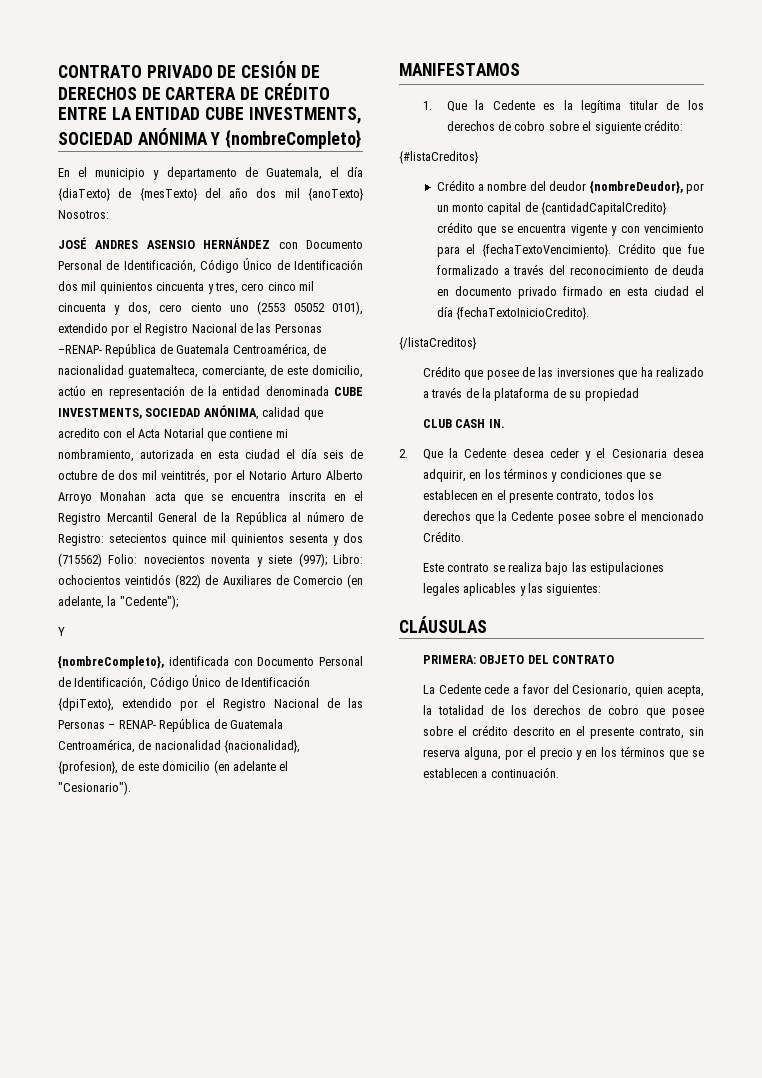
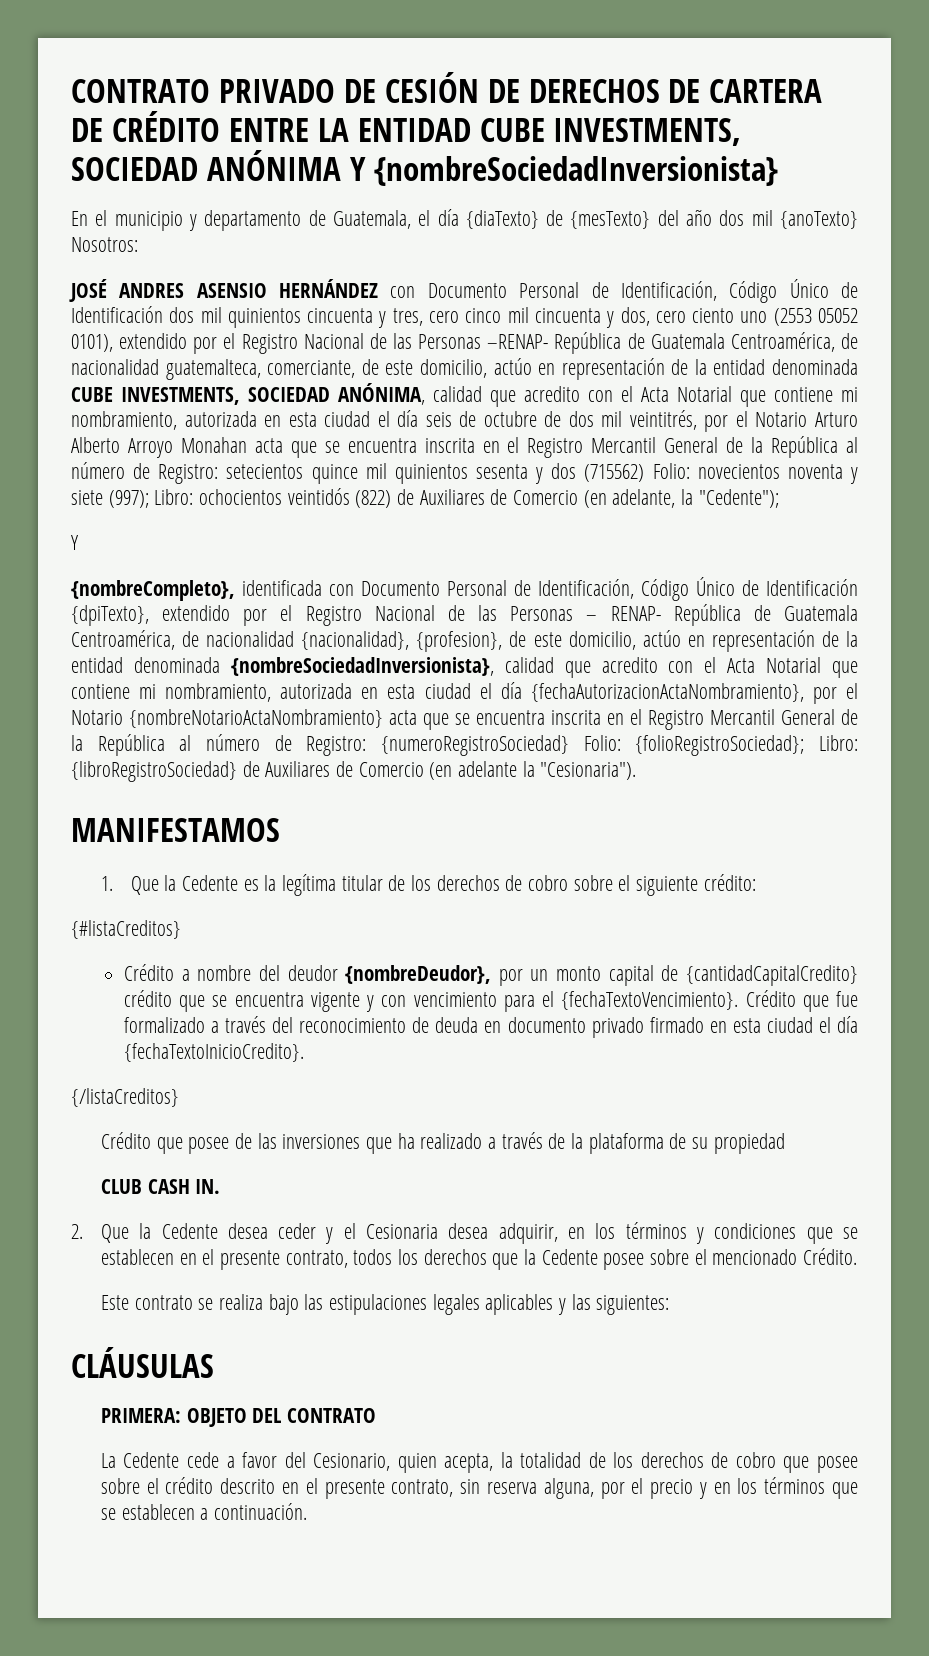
- CONTRATO PRIVADO DE CESIÓN DE DERECHOS DE CARTERA DE CRÉDITO ENTRE LA ENTIDAD CUBE INVESTMENTS, SOCIEDAD ANÓNIMA Y {nombreCompleto}
+ CONTRATO PRIVADO DE CESIÓN DE DERECHOS DE CARTERA DE CRÉDITO ENTRE LA ENTIDAD CUBE INVESTMENTS, SOCIEDAD ANÓNIMA Y {nombreSociedadInversionista}
- {nombreCompleto}, identificada con Documento Personal de Identificación, Código Único de Identificación {dpiTexto}, extendido por el Registro Nacional de las Personas – RENAP- República de Guatemala Centroamérica, de nacionalidad {nacionalidad}, {profesion}, de este domicilio (en adelante el "Cesionario").
+ {nombreCompleto}, identificada con Documento Personal de Identificación, Código Único de Identificación {dpiTexto}, extendido por el Registro Nacional de las Personas – RENAP- República de Guatemala Centroamérica, de nacionalidad {nacionalidad}, {profesion}, de este domicilio, actúo en representación de la entidad denominada {nombreSociedadInversionista}, calidad que acredito con el Acta Notarial que contiene mi nombramiento, autorizada en esta ciudad el día {fechaAutorizacionActaNombramiento}, por el Notario {nombreNotarioActaNombramiento} acta que se encuentra inscrita en el Registro Mercantil General de la República al número de Registro: {numeroRegistroSociedad} Folio: {folioRegistroSociedad}; Libro: {libroRegistroSociedad} de Auxiliares de Comercio (en adelante la "Cesionaria").

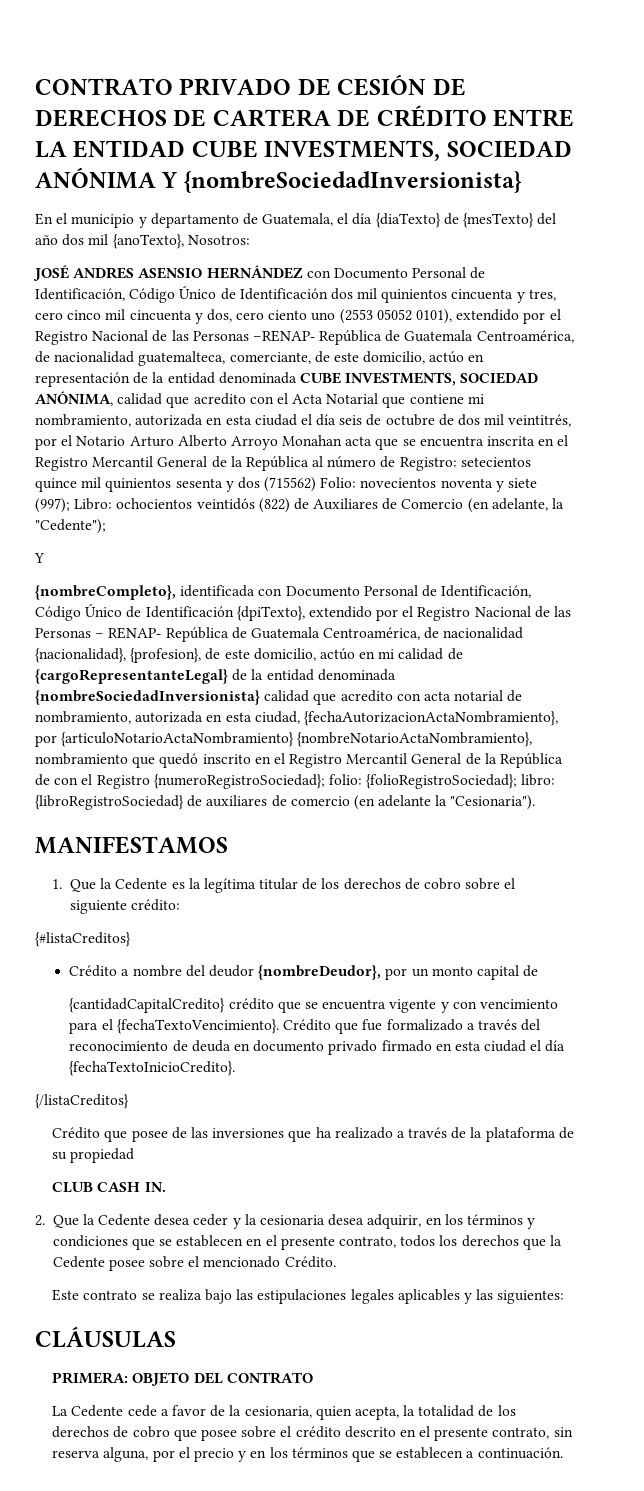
- En el municipio y departamento de Guatemala, el día {diaTexto} de {mesTexto} del año dos mil {anoTexto} Nosotros:
+ En el municipio y departamento de Guatemala, el día {diaTexto} de {mesTexto} del año dos mil {anoTexto}, Nosotros:
- {nombreCompleto}, identificada con Documento Personal de Identificación, Código Único de Identificación {dpiTexto}, extendido por el Registro Nacional de las Personas – RENAP- República de Guatemala Centroamérica, de nacionalidad {nacionalidad}, {profesion}, de este domicilio, actúo en representación de la entidad denominada {nombreSociedadInversionista}, calidad que acredito con el Acta Notarial que contiene mi nombramiento, autorizada en esta ciudad el día {fechaAutorizacionActaNombramiento}, por el Notario {nombreNotarioActaNombramiento} acta que se encuentra inscrita en el Registro Mercantil General de la República al número de Registro: {numeroRegistroSociedad} Folio: {folioRegistroSociedad}; Libro: {libroRegistroSociedad} de Auxiliares de Comercio (en adelante la "Cesionaria").
+ {nombreCompleto}, identificada con Documento Personal de Identificación, Código Único de Identificación {dpiTexto}, extendido por el Registro Nacional de las Personas – RENAP- República de Guatemala Centroamérica, de nacionalidad {nacionalidad}, {profesion}, de este domicilio, actúo en mi calidad de {cargoRepresentanteLegal} de la entidad denominada {nombreSociedadInversionista} calidad que acredito con acta notarial de nombramiento, autorizada en esta ciudad, {fechaAutorizacionActaNombramiento}, por {articuloNotarioActaNombramiento} {nombreNotarioActaNombramiento}, nombramiento que quedó inscrito en el Registro Mercantil General de la República de con el Registro {numeroRegistroSociedad}; folio: {folioRegistroSociedad}; libro: {libroRegistroSociedad} de auxiliares de comercio (en adelante la "Cesionaria").
- Crédito a nombre del deudor {nombreDeudor}, por un monto capital de {cantidadCapitalCredito} crédito que se encuentra vigente y con vencimiento para el {fechaTextoVencimiento}.
+ Crédito a nombre del deudor {nombreDeudor}, por un monto capital de
+ {cantidadCapitalCredito} crédito que se encuentra vigente y con vencimiento para el {fechaTextoVencimiento}.
- 2. Que la Cedente desea ceder y el Cesionaria desea adquirir, en los términos y condiciones que se establecen en el presente contrato, todos los derechos que la Cedente posee sobre el mencionado Crédito.
+ 2. Que la Cedente desea ceder y la cesionaria desea adquirir, en los términos y condiciones que se establecen en el presente contrato, todos los derechos que la Cedente posee sobre el mencionado Crédito.
- La Cedente cede a favor del Cesionario, quien acepta, la totalidad de los derechos de cobro que posee sobre el crédito descrito en el presente contrato, sin reserva alguna, por el precio y en los términos que se establecen a continuación.
+ La Cedente cede a favor de la cesionaria, quien acepta, la totalidad de los derechos de cobro que posee sobre el crédito descrito en el presente contrato, sin reserva alguna, por el precio y en los términos que se establecen a continuación.

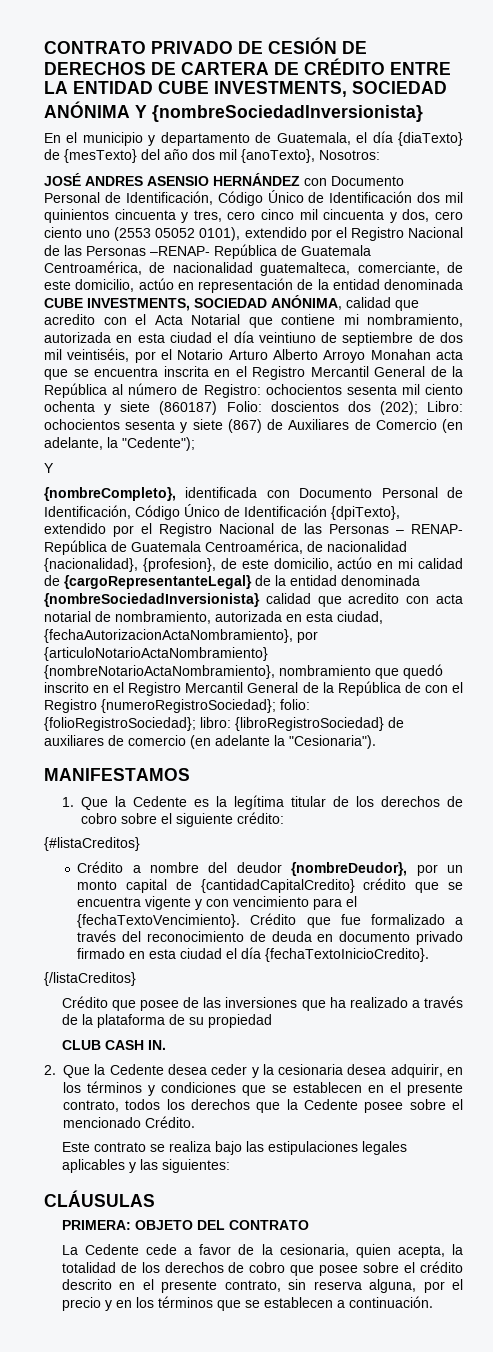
- JOSÉ ANDRES ASENSIO HERNÁNDEZ con Documento Personal de Identificación, Código Único de Identificación dos mil quinientos cincuenta y tres, cero cinco mil cincuenta y dos, cero ciento uno (2553 05052 0101), extendido por el Registro Nacional de las Personas –RENAP- República de Guatemala Centroamérica, de nacionalidad guatemalteca, comerciante, de este domicilio, actúo en representación de la entidad denominada CUBE INVESTMENTS, SOCIEDAD ANÓNIMA, calidad que acredito con el Acta Notarial que contiene mi nombramiento, autorizada en esta ciudad el día seis de octubre de dos mil veintitrés, por el Notario Arturo Alberto Arroyo Monahan acta que se encuentra inscrita en el Registro Mercantil General de la República al número de Registro:
+ JOSÉ ANDRES ASENSIO HERNÁNDEZ con Documento Personal de Identificación, Código Único de Identificación dos mil quinientos cincuenta y tres, cero cinco mil cincuenta y dos, cero ciento uno (2553 05052 0101), extendido por el Registro Nacional de las Personas –RENAP- República de Guatemala Centroamérica, de nacionalidad guatemalteca, comerciante, de este domicilio, actúo en representación de la entidad denominada CUBE INVESTMENTS, SOCIEDAD ANÓNIMA, calidad que acredito con el Acta Notarial que contiene mi nombramiento, autorizada en esta ciudad el día veintiuno de septiembre de dos mil veintiséis, por el Notario Arturo Alberto Arroyo Monahan acta que se encuentra inscrita en el Registro Mercantil General de la República al número de Registro:
- setecientos quince mil quinientos sesenta y dos (715562) Folio: novecientos noventa y siete (997); Libro: ochocientos veintidós (822) de Auxiliares de Comercio (en adelante, la "Cedente");
+ ochocientos sesenta mil ciento ochenta y siete (860187) Folio: doscientos dos (202); Libro: ochocientos sesenta y siete (867) de Auxiliares de Comercio (en adelante, la "Cedente");
- Crédito a nombre del deudor {nombreDeudor}, por un monto capital de
- {cantidadCapitalCredito} crédito que se encuentra vigente y con vencimiento para el {fechaTextoVencimiento}.
+ Crédito a nombre del deudor {nombreDeudor}, por un monto capital de {cantidadCapitalCredito} crédito que se encuentra vigente y con vencimiento para el {fechaTextoVencimiento}.

